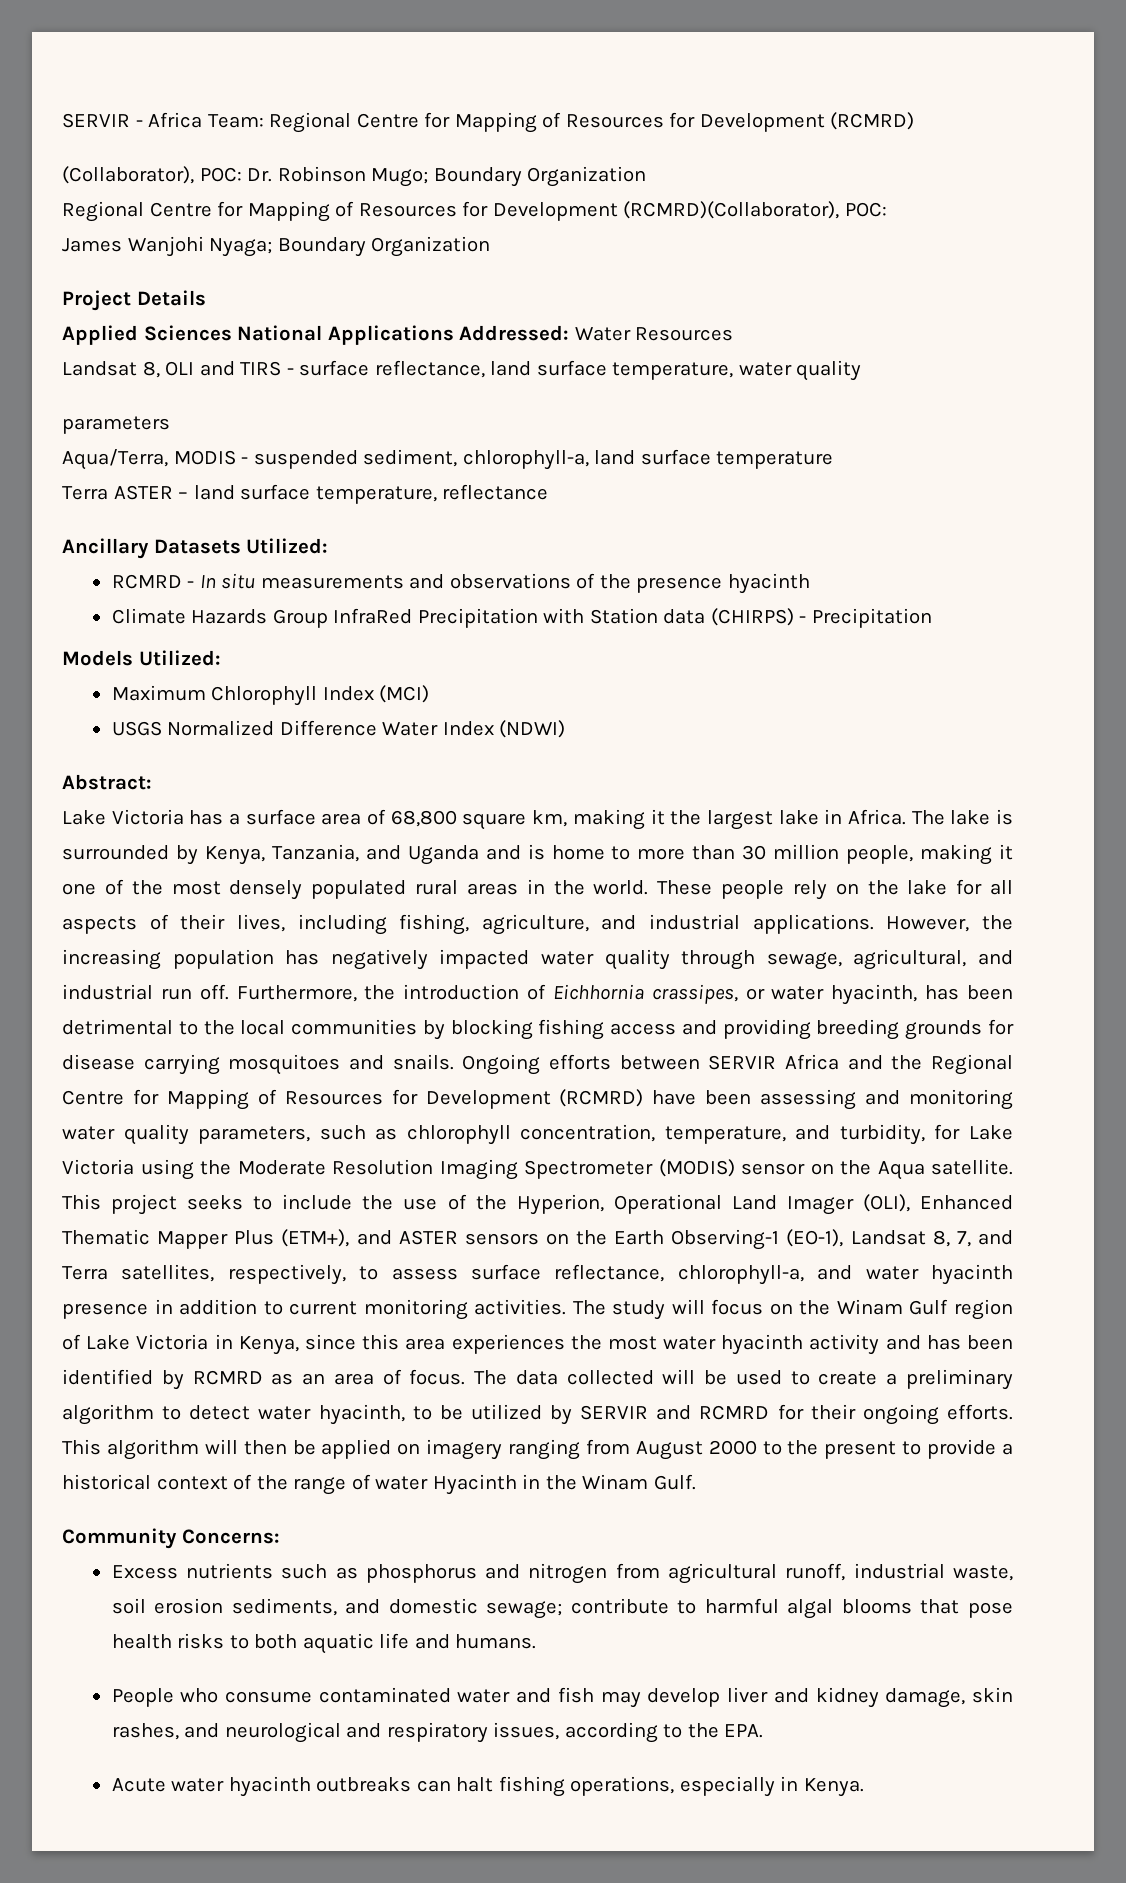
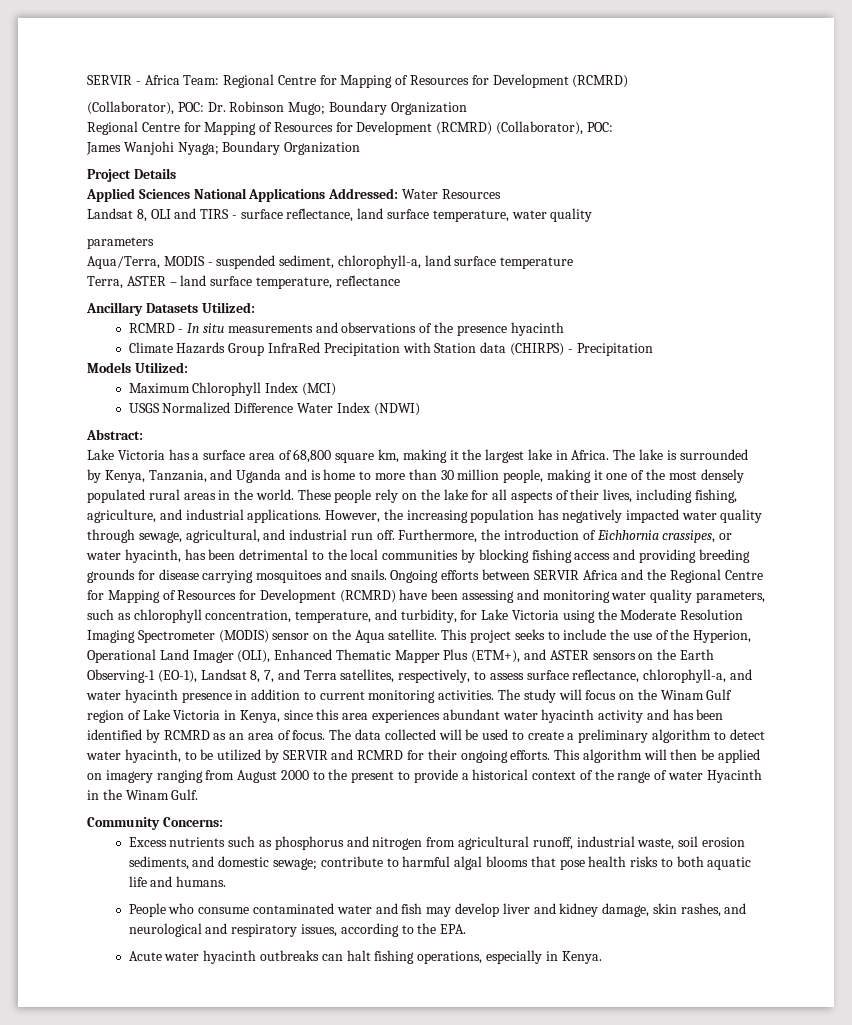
- Regional Centre for Mapping of Resources for Development (RCMRD)(Collaborator), POC:
+ Regional Centre for Mapping of Resources for Development (RCMRD) (Collaborator), POC:
- Terra ASTER – land surface temperature, reflectance
+ Terra, ASTER – land surface temperature, reflectance
- The study will focus on the Winam Gulf region of Lake Victoria in Kenya, since this area experiences the most water hyacinth activity and has been identified by RCMRD as an area of focus.
+ The study will focus on the Winam Gulf region of Lake Victoria in Kenya, since this area experiences abundant water hyacinth activity and has been identified by RCMRD as an area of focus.

